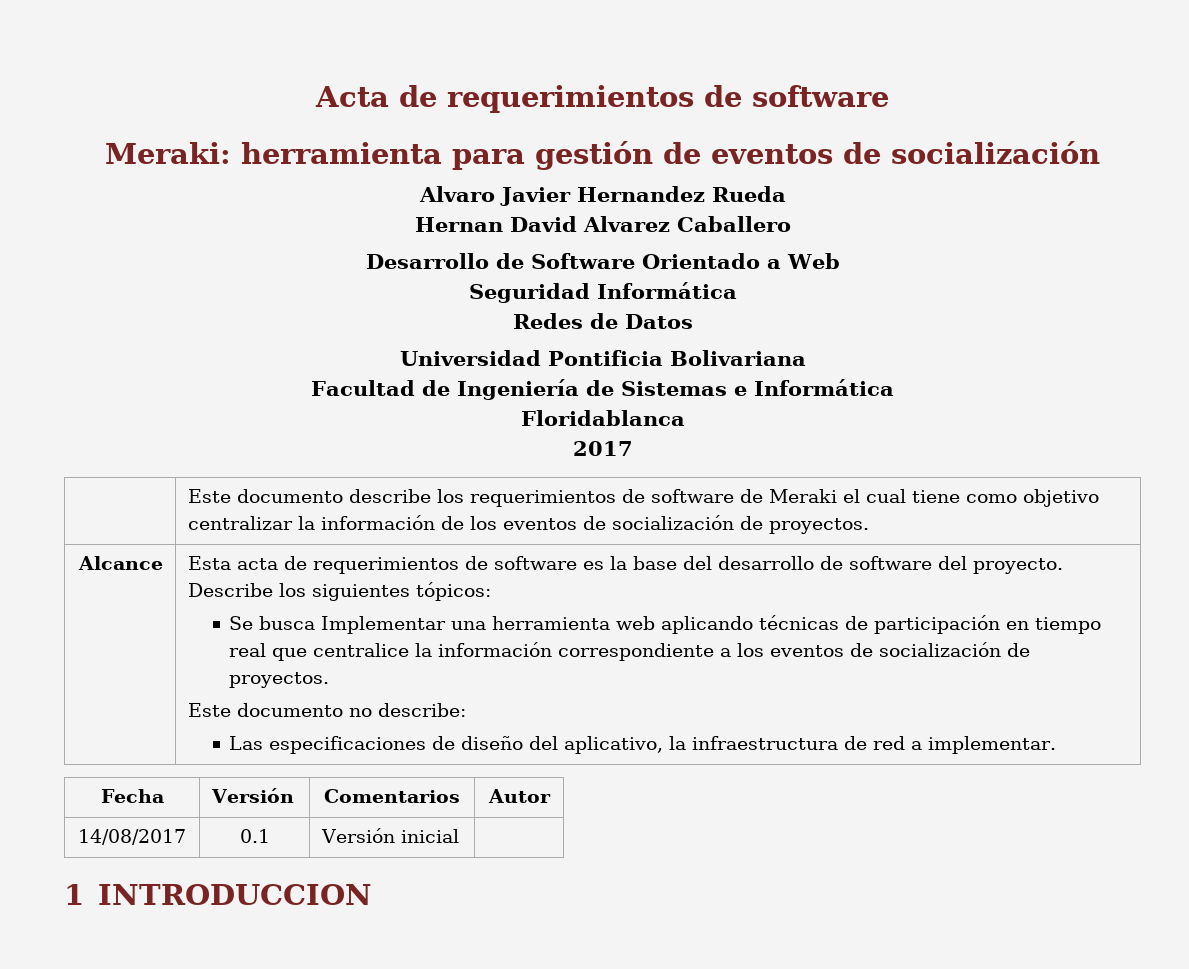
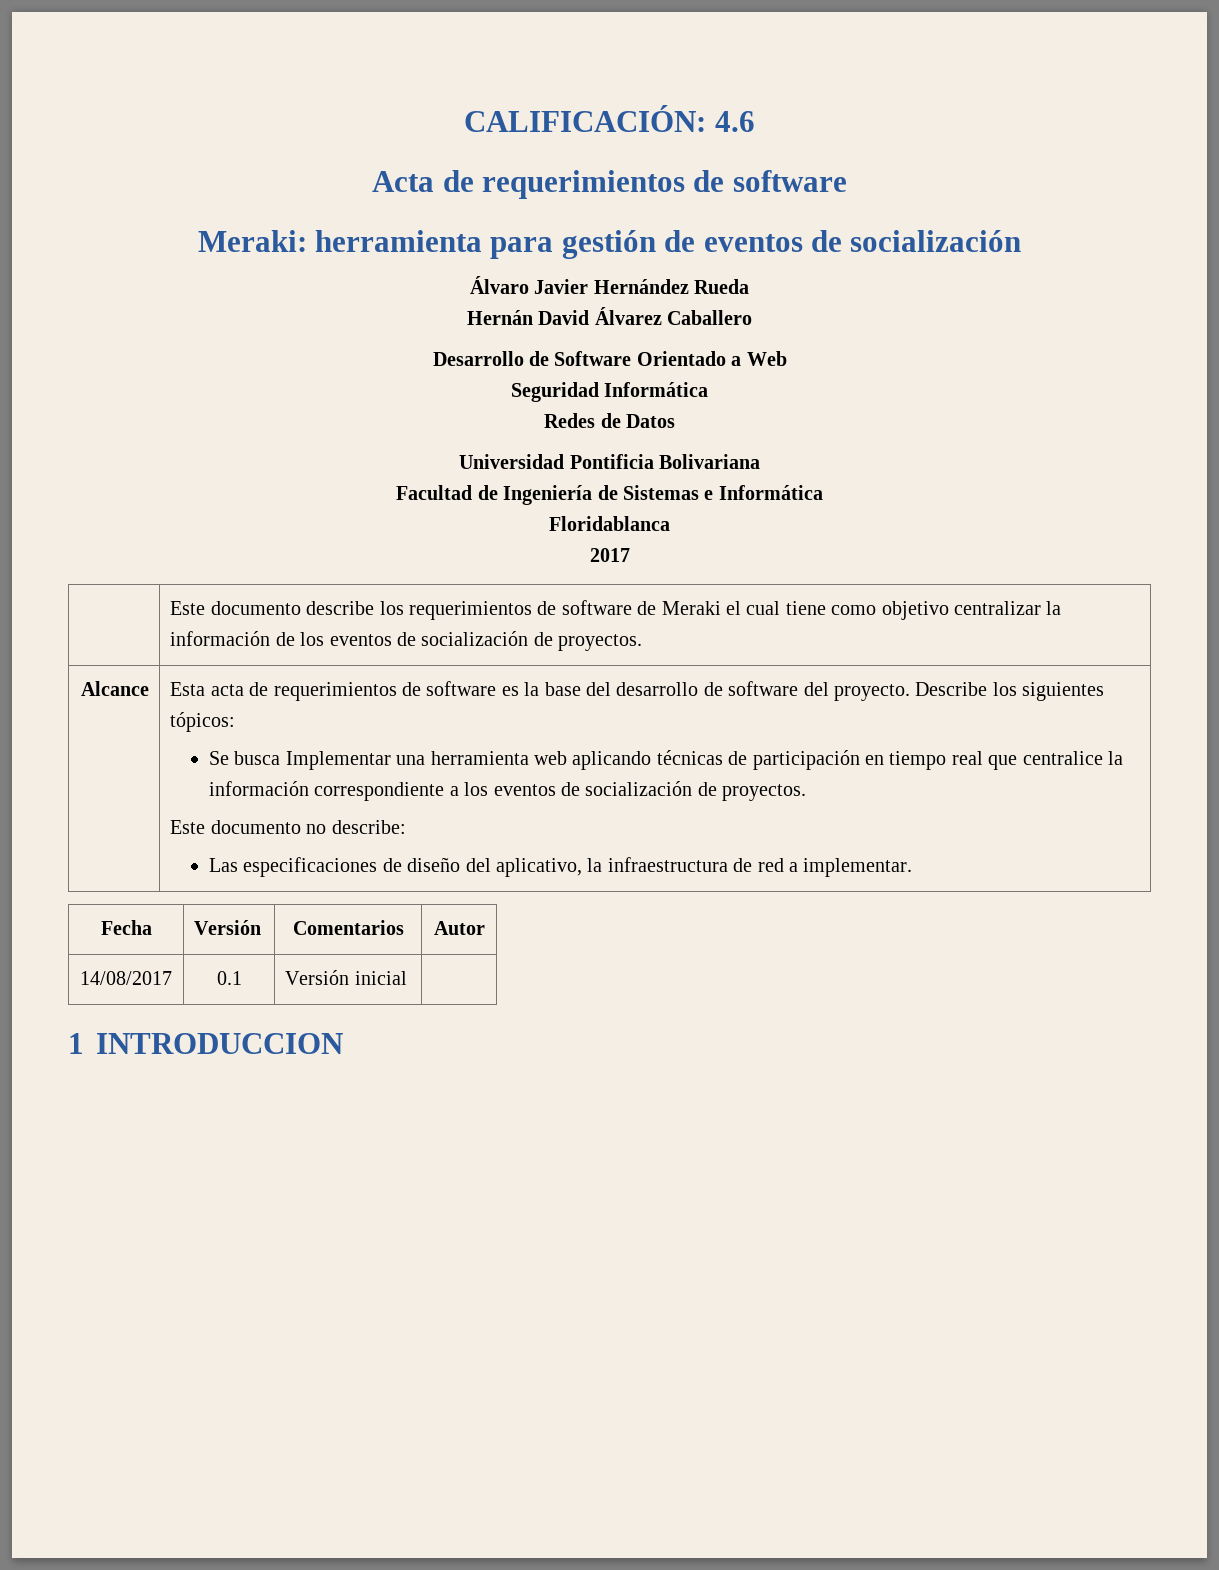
+ CALIFICACIÓN: 4.6
- Alvaro Javier Hernandez Rueda
- Hernan David Alvarez Caballero
+ Álvaro Javier Hernández Rueda
+ Hernán David Álvarez Caballero

